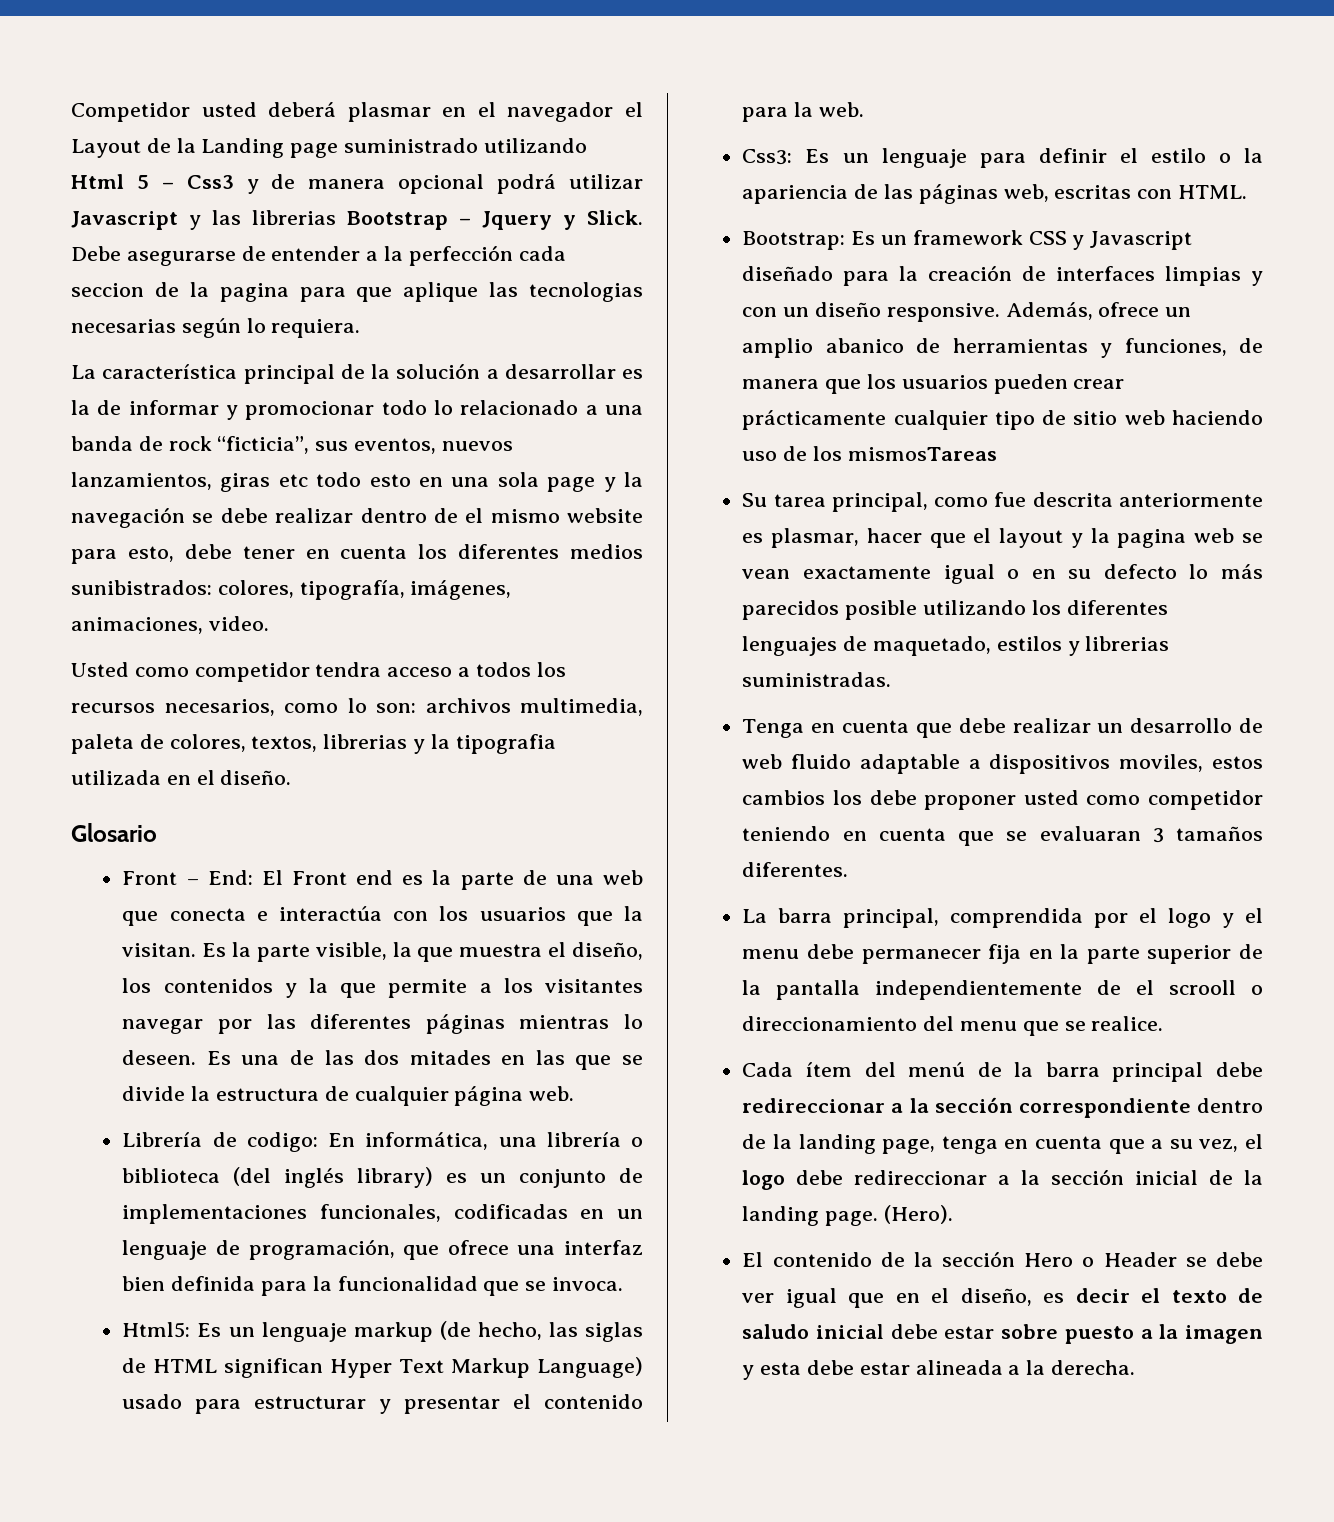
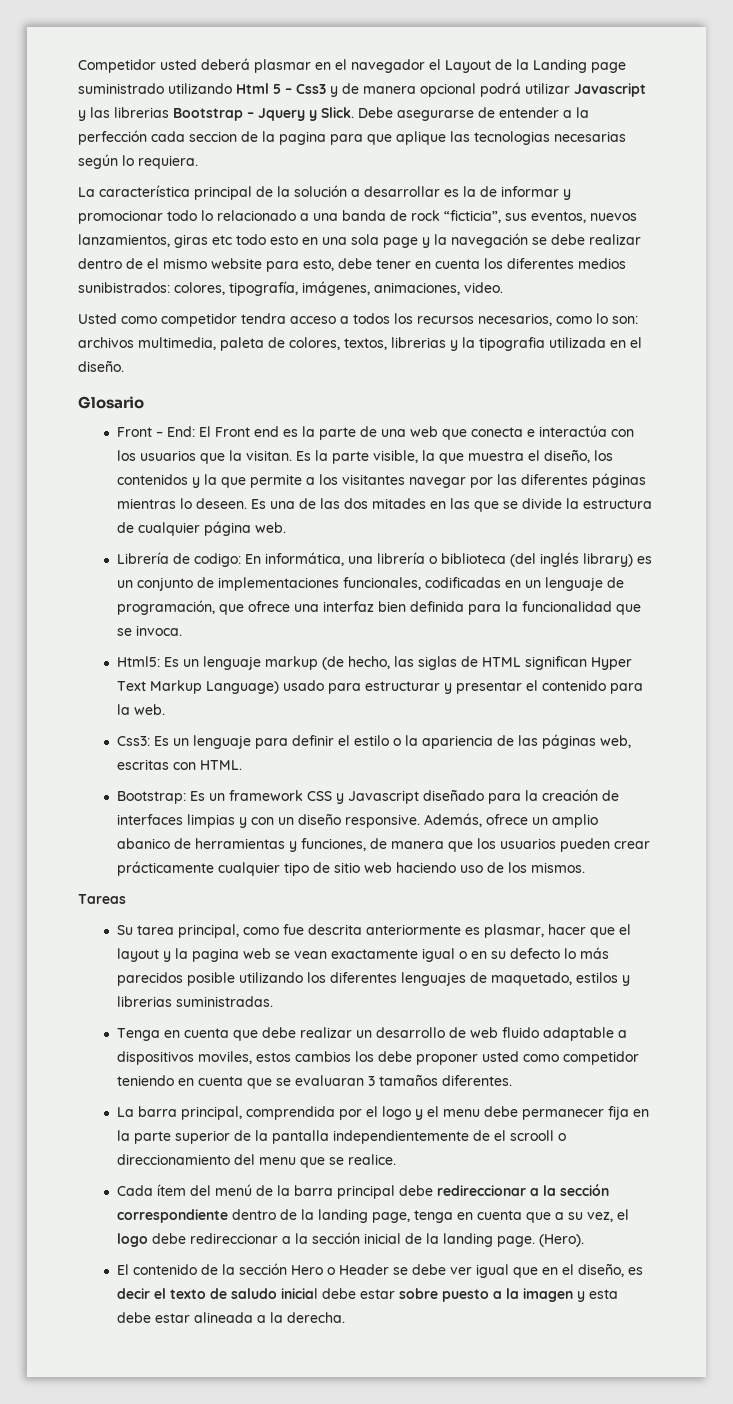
- Además, ofrece un amplio abanico de herramientas y funciones, de manera que los usuarios pueden crear prácticamente cualquier tipo de sitio web haciendo uso de los mismosTareas
+ Además, ofrece un amplio abanico de herramientas y funciones, de manera que los usuarios pueden crear prácticamente cualquier tipo de sitio web haciendo uso de los mismos.
+ Tareas

